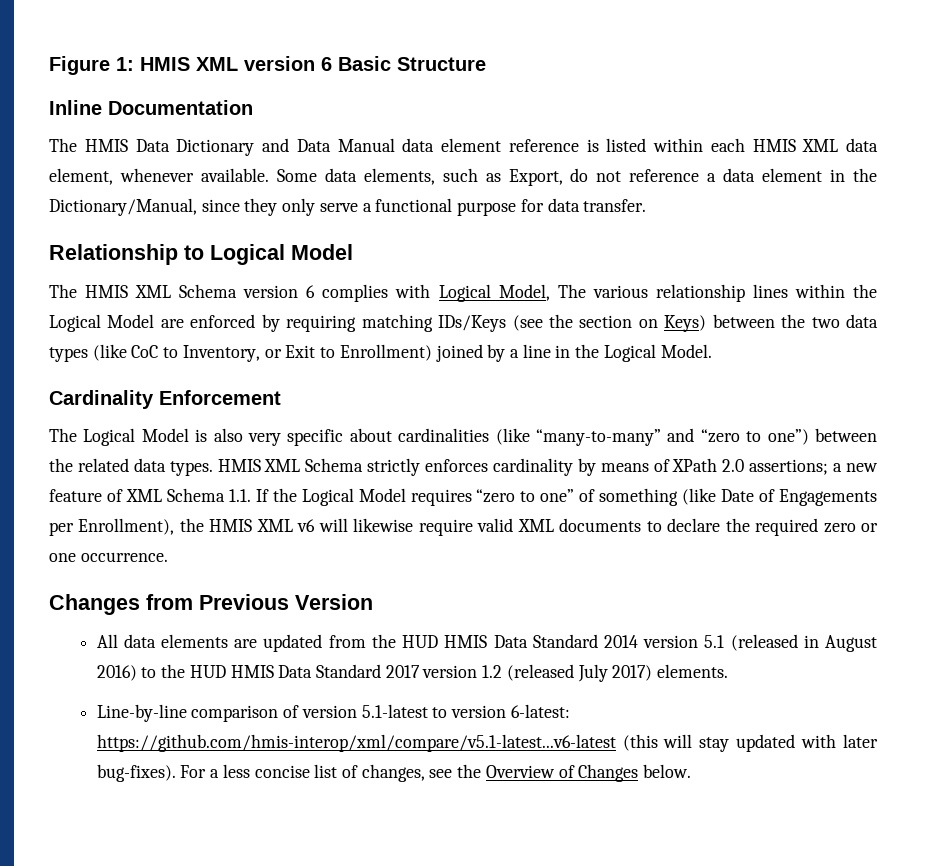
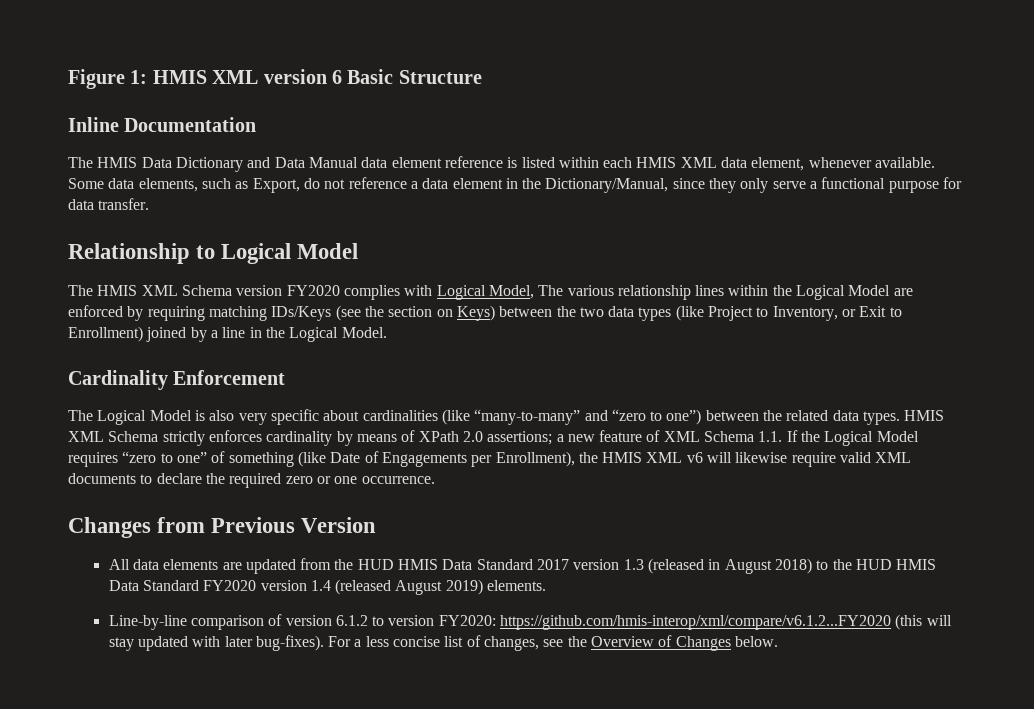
- The HMIS XML Schema version 6 complies with Logical Model, The various relationship lines within the Logical Model are enforced by requiring matching IDs/Keys (see the section on Keys) between the two data types (like CoC to Inventory, or Exit to Enrollment) joined by a line in the Logical Model.
+ The HMIS XML Schema version FY2020 complies with Logical Model, The various relationship lines within the Logical Model are enforced by requiring matching IDs/Keys (see the section on Keys) between the two data types (like Project to Inventory, or Exit to Enrollment) joined by a line in the Logical Model.
- All data elements are updated from the HUD HMIS Data Standard 2014 version 5.1 (released in August 2016) to the HUD HMIS Data Standard 2017 version 1.2 (released July 2017) elements.
+ All data elements are updated from the HUD HMIS Data Standard 2017 version 1.3 (released in August 2018) to the HUD HMIS Data Standard FY2020 version 1.4 (released August 2019) elements.
- Line-by-line comparison of version 5.1-latest to version 6-latest: https://github.com/hmis-interop/xml/compare/v5.1-latest...v6-latest (this will stay updated with later bug-fixes).
+ Line-by-line comparison of version 6.1.2 to version FY2020: https://github.com/hmis-interop/xml/compare/v6.1.2...FY2020 (this will stay updated with later bug-fixes).

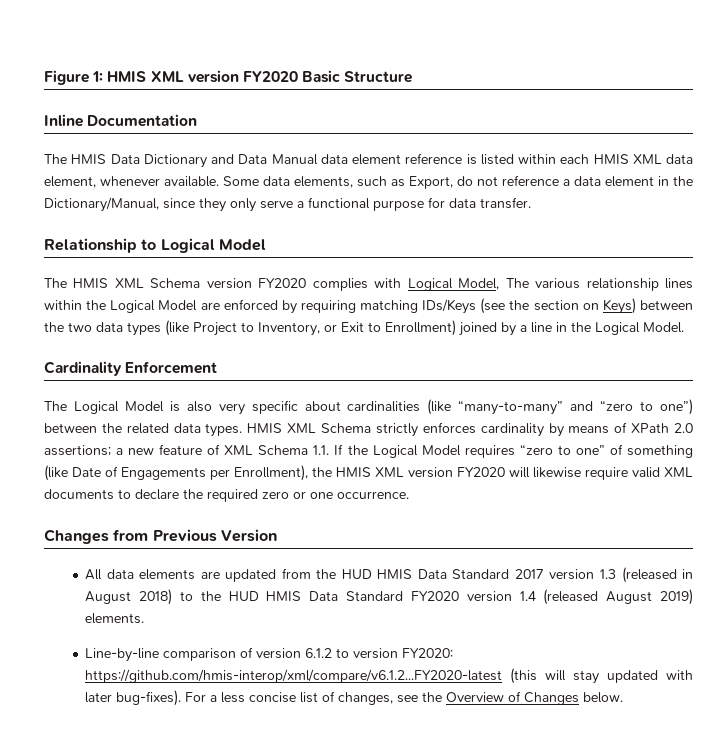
- Figure 1: HMIS XML version 6 Basic Structure
+ Figure 1: HMIS XML version FY2020 Basic Structure
- HMIS XML Schema strictly enforces cardinality by means of XPath 2.0 assertions; a new feature of XML Schema 1.1. If the Logical Model requires “zero to one” of something (like Date of Engagements per Enrollment), the HMIS XML v6 will likewise require valid XML documents to declare the required zero or one occurrence.
+ HMIS XML Schema strictly enforces cardinality by means of XPath 2.0 assertions; a new feature of XML Schema 1.1. If the Logical Model requires “zero to one” of something (like Date of Engagements per Enrollment), the HMIS XML version FY2020 will likewise require valid XML documents to declare the required zero or one occurrence.
- Line-by-line comparison of version 6.1.2 to version FY2020: https://github.com/hmis-interop/xml/compare/v6.1.2...FY2020 (this will stay updated with later bug-fixes).
+ Line-by-line comparison of version 6.1.2 to version FY2020: https://github.com/hmis-interop/xml/compare/v6.1.2...FY2020-latest (this will stay updated with later bug-fixes).

